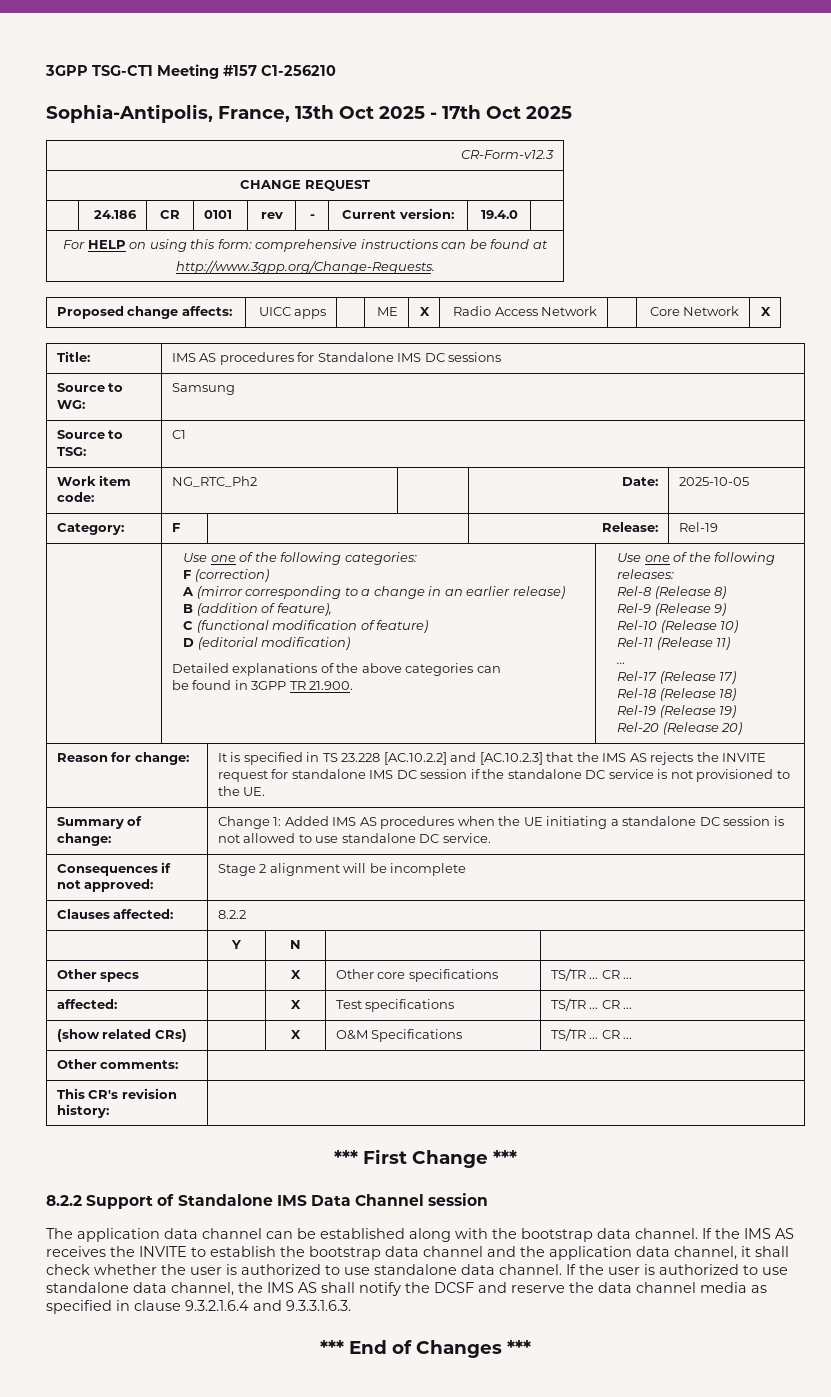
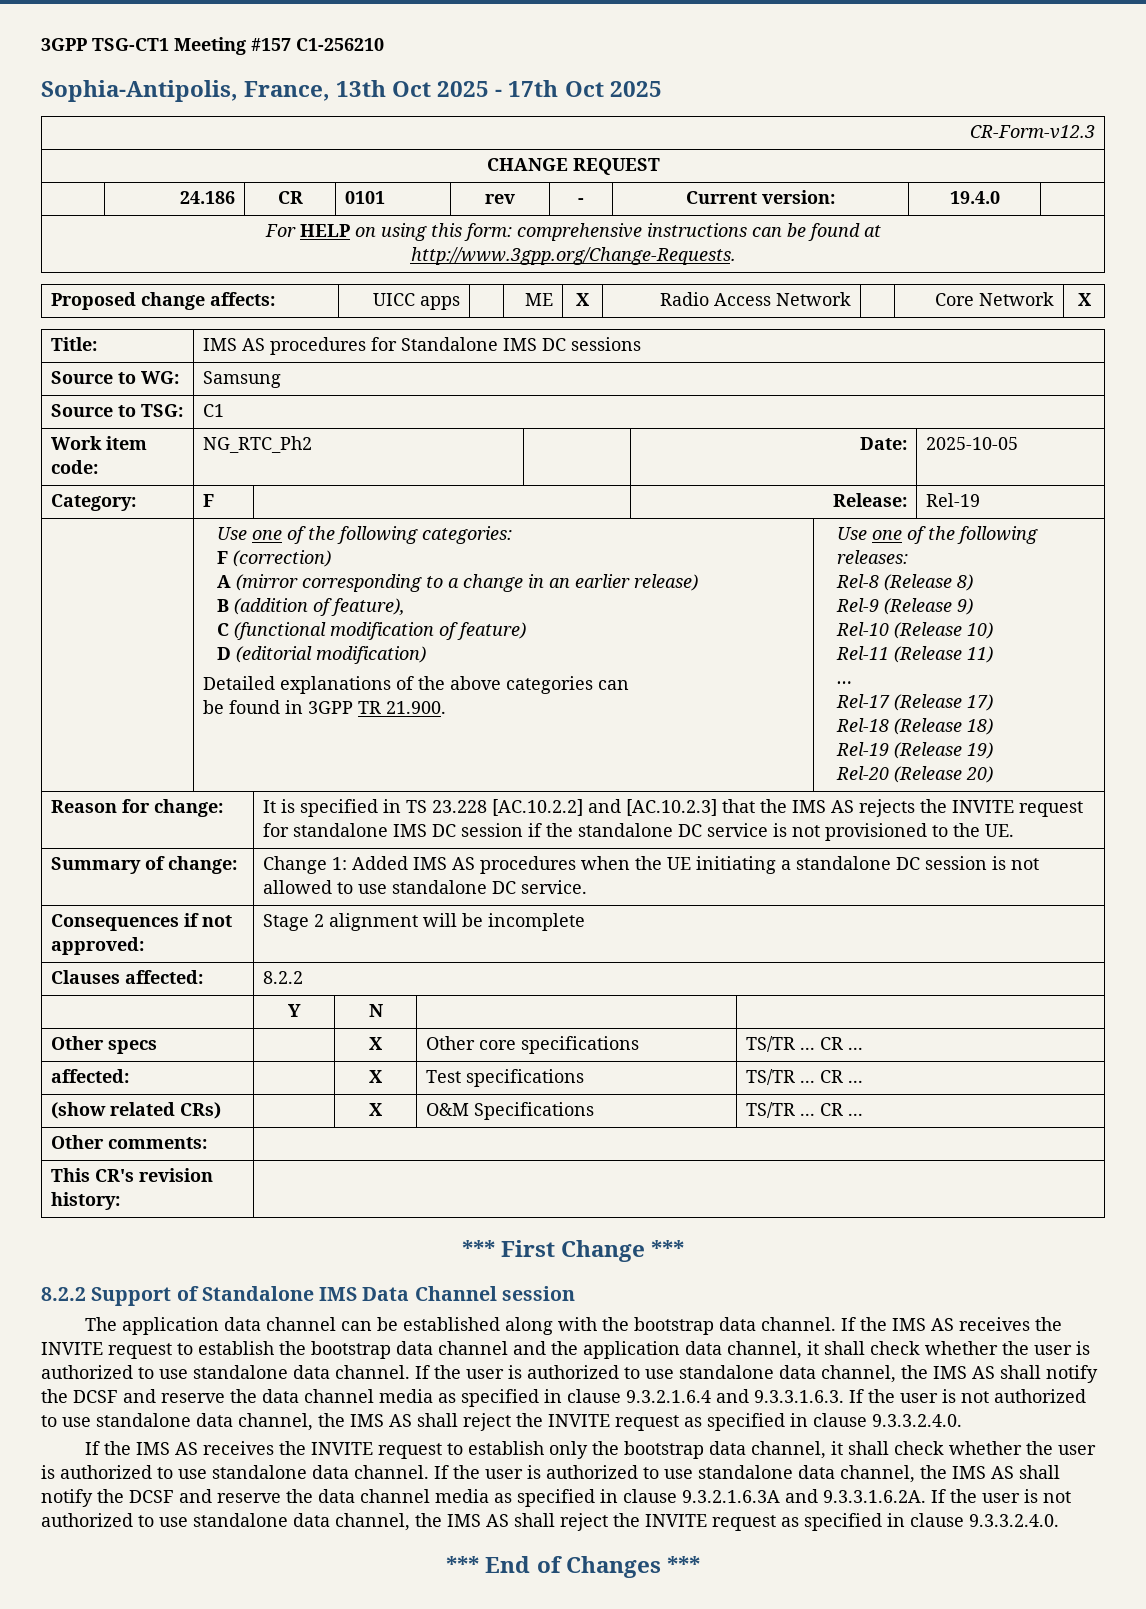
- If the IMS AS receives the INVITE to establish the bootstrap data channel and the application data channel, it shall check whether the user is authorized to use standalone data channel.
+ If the IMS AS receives the INVITE request to establish the bootstrap data channel and the application data channel, it shall check whether the user is authorized to use standalone data channel.
- If the user is authorized to use standalone data channel, the IMS AS shall notify the DCSF and reserve the data channel media as specified in clause 9.3.2.1.6.4 and 9.3.3.1.6.3.
+ If the user is authorized to use standalone data channel, the IMS AS shall notify the DCSF and reserve the data channel media as specified in clause 9.3.2.1.6.4 and 9.3.3.1.6.3. If the user is not authorized to use standalone data channel, the IMS AS shall reject the INVITE request as specified in clause 9.3.3.2.4.0.
+ If the IMS AS receives the INVITE request to establish only the bootstrap data channel, it shall check whether the user is authorized to use standalone data channel. If the user is authorized to use standalone data channel, the IMS AS shall notify the DCSF and reserve the data channel media as specified in clause 9.3.2.1.6.3A and 9.3.3.1.6.2A. If the user is not authorized to use standalone data channel, the IMS AS shall reject the INVITE request as specified in clause 9.3.3.2.4.0.

